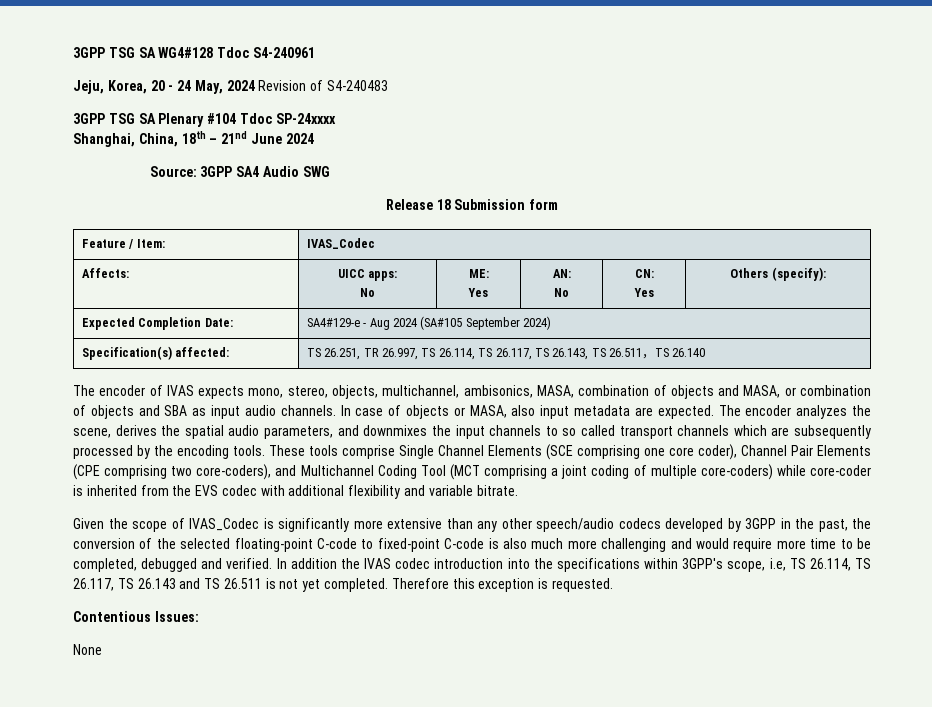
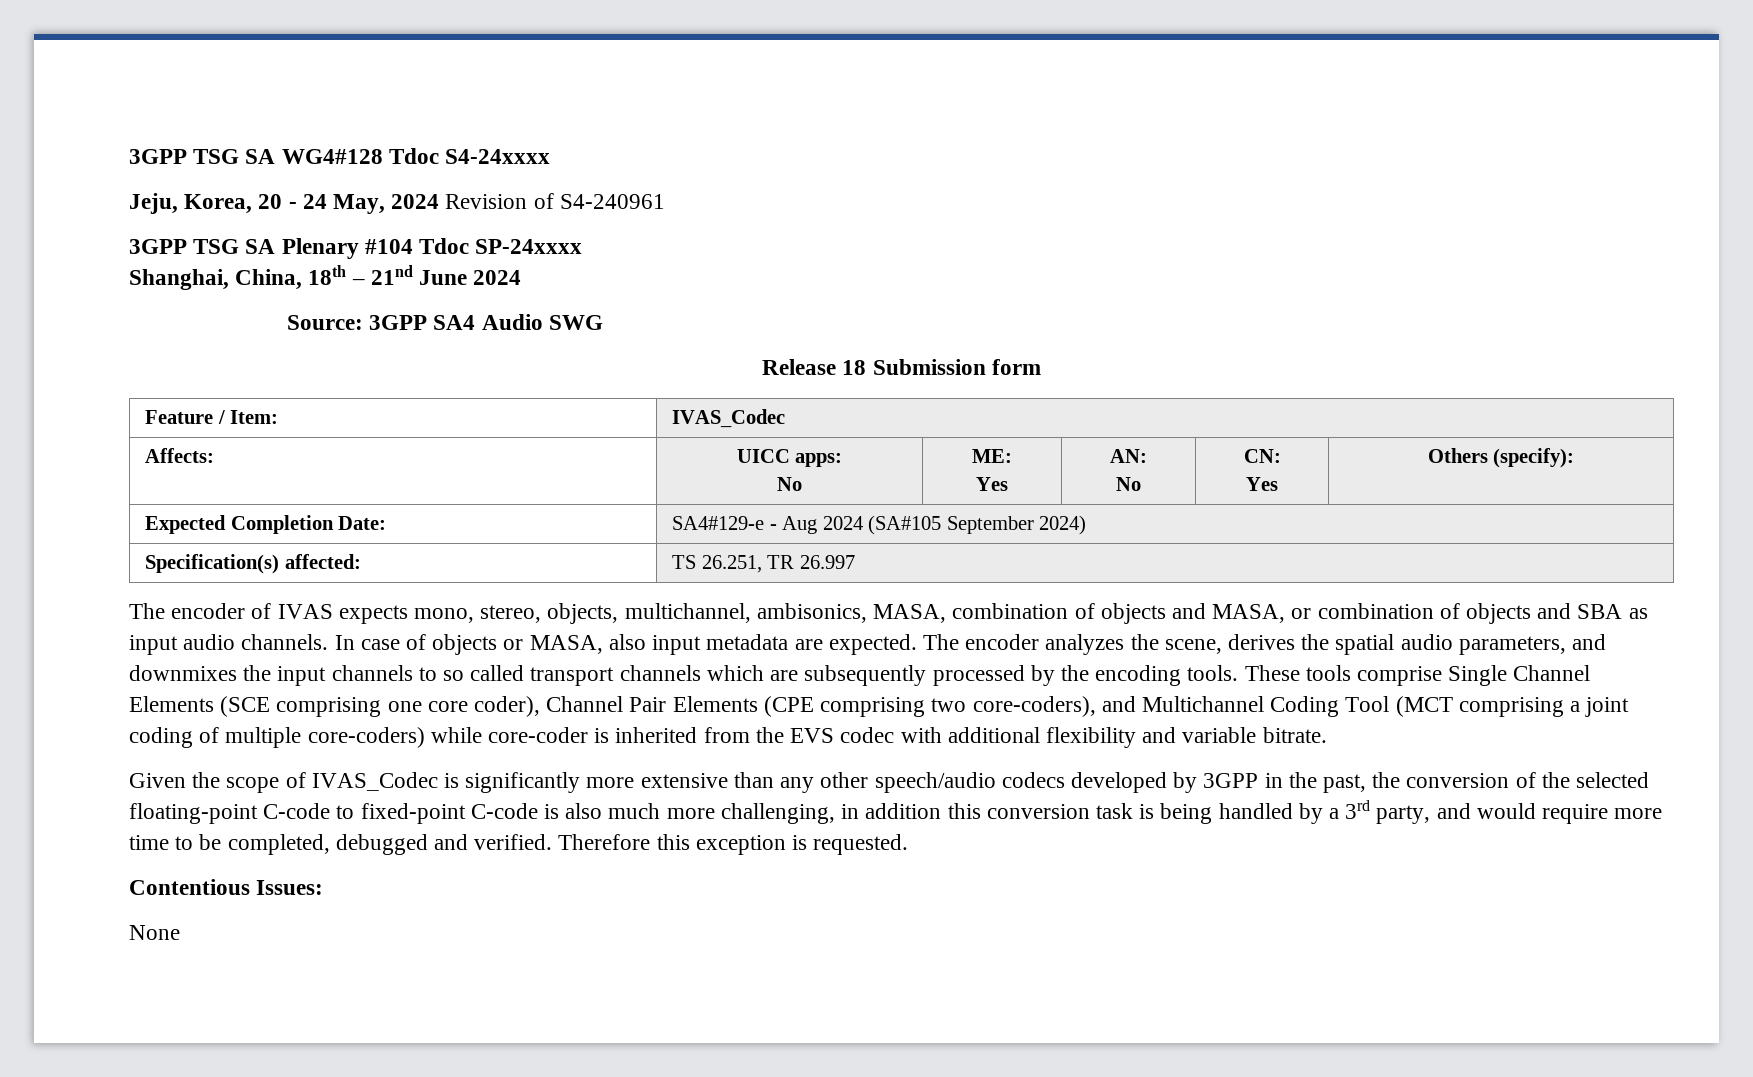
- 3GPP TSG SA WG4#128 Tdoc S4-240961
+ 3GPP TSG SA WG4#128 Tdoc S4-24xxxx
- Jeju, Korea, 20 - 24 May, 2024 Revision of S4-240483
+ Jeju, Korea, 20 - 24 May, 2024 Revision of S4-240961
- Specification(s) affected: | TS 26.251, TR 26.997, TS 26.114, TS 26.117, TS 26.143, TS 26.511，TS 26.140
+ Specification(s) affected: | TS 26.251, TR 26.997
- Given the scope of IVAS_Codec is significantly more extensive than any other speech/audio codecs developed by 3GPP in the past, the conversion of the selected floating-point C-code to fixed-point C-code is also much more challenging and would require more time to be completed, debugged and verified.
+ Given the scope of IVAS_Codec is significantly more extensive than any other speech/audio codecs developed by 3GPP in the past, the conversion of the selected floating-point C-code to fixed-point C-code is also much more challenging, in addition this conversion task is being handled by a 3rd party, and would require more time to be completed, debugged and verified.
- In addition the IVAS codec introduction into the specifications within 3GPP's scope, i.e, TS 26.114, TS 26.117, TS 26.143 and TS 26.511 is not yet completed.

